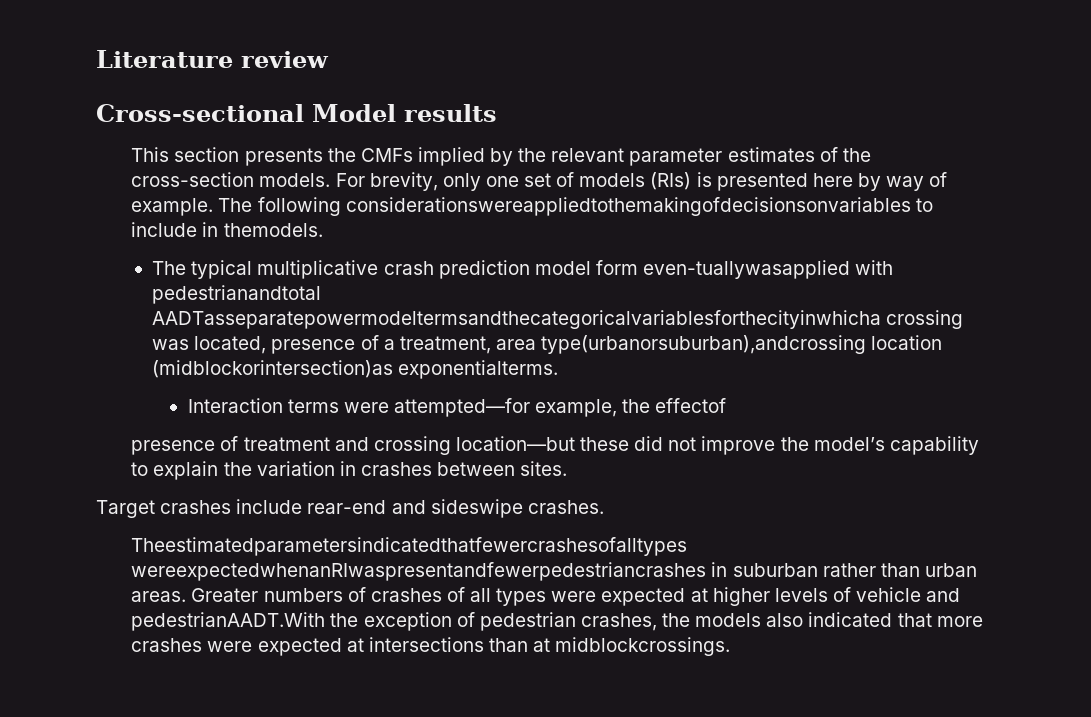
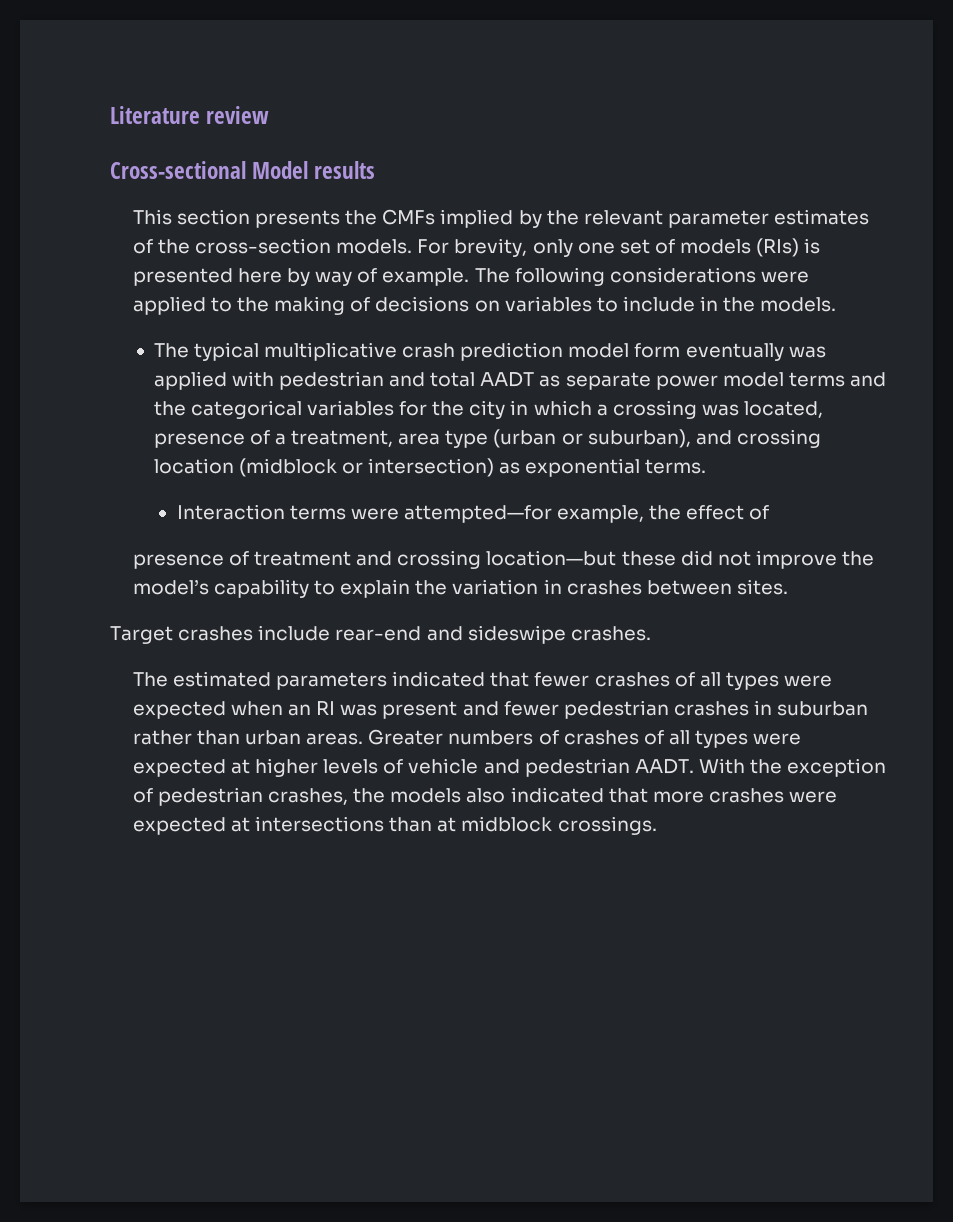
- The following considerationswereappliedtothemakingofdecisionsonvariables to include in themodels.
+ The following considerations were applied to the making of decisions on variables to include in the models.
- The typical multiplicative crash prediction model form even-tuallywasapplied with pedestrianandtotal AADTasseparatepowermodeltermsandthecategoricalvariablesforthecityinwhicha crossing was located, presence of a treatment, area type(urbanorsuburban),andcrossing location (midblockorintersection)as exponentialterms.
+ The typical multiplicative crash prediction model form eventually was applied with pedestrian and total AADT as separate power model terms and the categorical variables for the city in which a crossing was located, presence of a treatment, area type (urban or suburban), and crossing location (midblock or intersection) as exponential terms.
- Interaction terms were attempted—for example, the effectof
+ Interaction terms were attempted—for example, the effect of
- Theestimatedparametersindicatedthatfewercrashesofalltypes wereexpectedwhenanRIwaspresentandfewerpedestriancrashes in suburban rather than urban areas.
+ The estimated parameters indicated that fewer crashes of all types were expected when an RI was present and fewer pedestrian crashes in suburban rather than urban areas.
- Greater numbers of crashes of all types were expected at higher levels of vehicle and pedestrianAADT.With the exception of pedestrian crashes, the models also indicated that more crashes were expected at intersections than at midblockcrossings.
+ Greater numbers of crashes of all types were expected at higher levels of vehicle and pedestrian AADT. With the exception of pedestrian crashes, the models also indicated that more crashes were expected at intersections than at midblock crossings.

